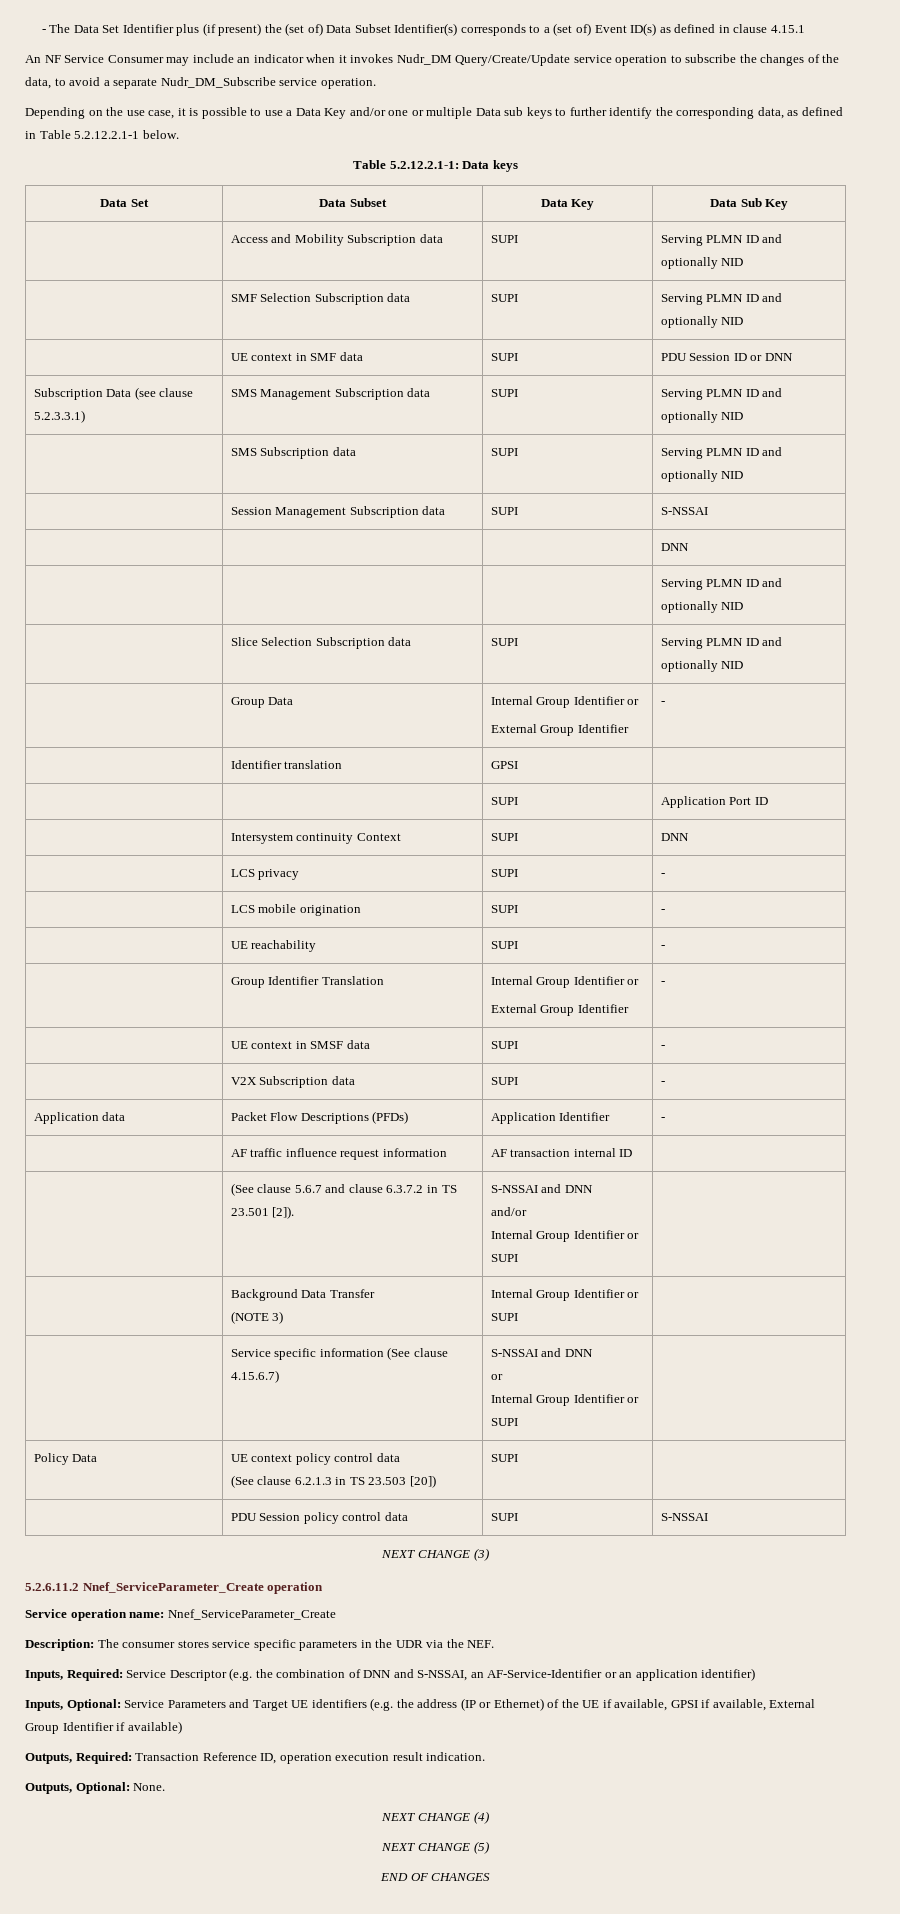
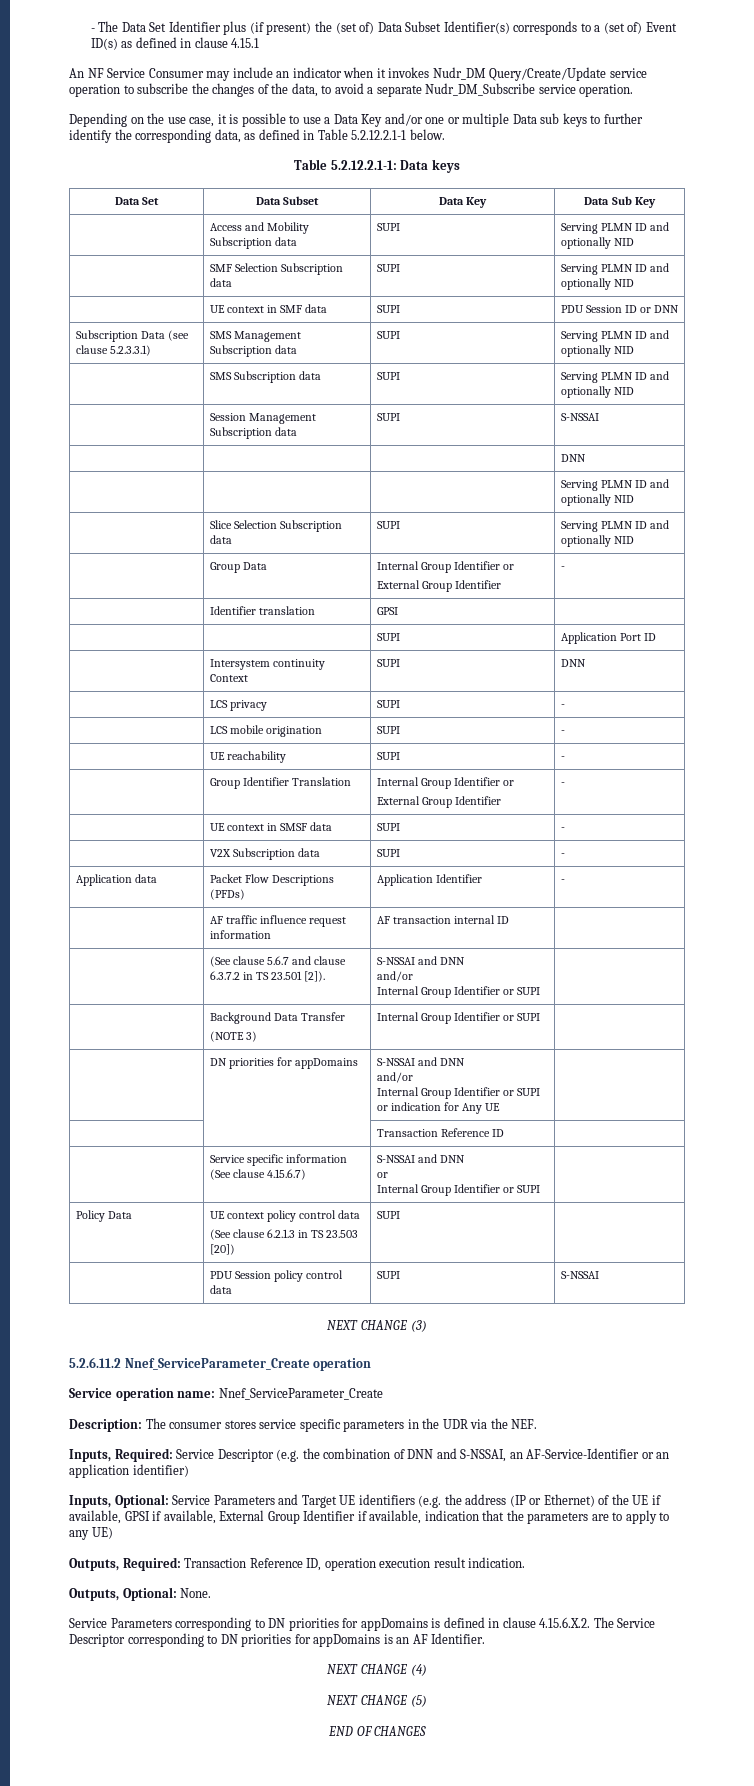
+ | DN priorities for appDomains | S-NSSAI and DNN
+ and/or
+ Internal Group Identifier or SUPI or indication for Any UE |
+ | | Transaction Reference ID |
- Inputs, Optional: Service Parameters and Target UE identifiers (e.g. the address (IP or Ethernet) of the UE if available, GPSI if available, External Group Identifier if available)
+ Inputs, Optional: Service Parameters and Target UE identifiers (e.g. the address (IP or Ethernet) of the UE if available, GPSI if available, External Group Identifier if available, indication that the parameters are to apply to any UE)
+ Service Parameters corresponding to DN priorities for appDomains is defined in clause 4.15.6.X.2. The Service Descriptor corresponding to DN priorities for appDomains is an AF Identifier.

